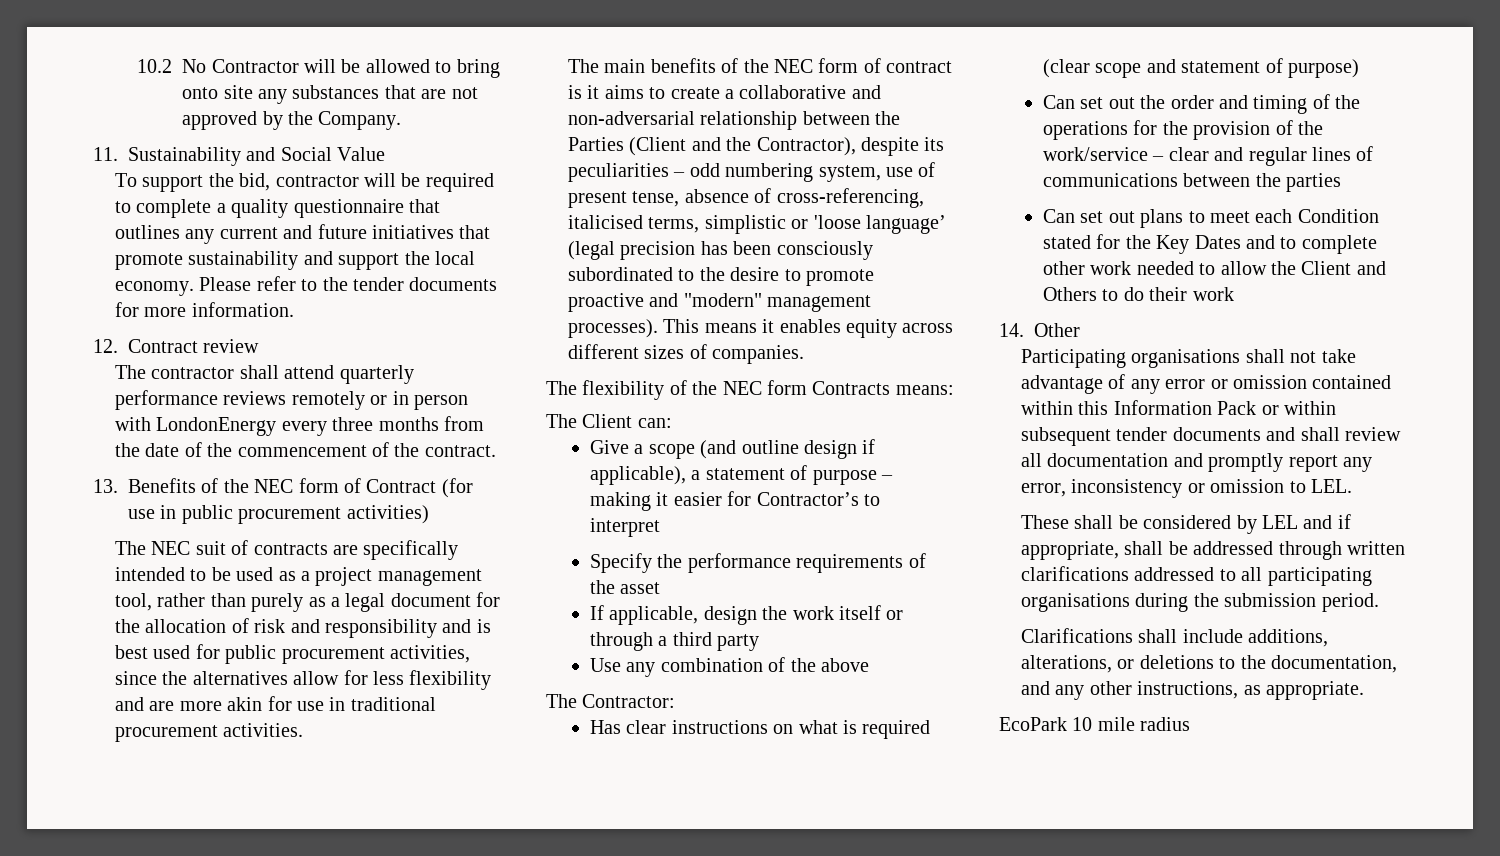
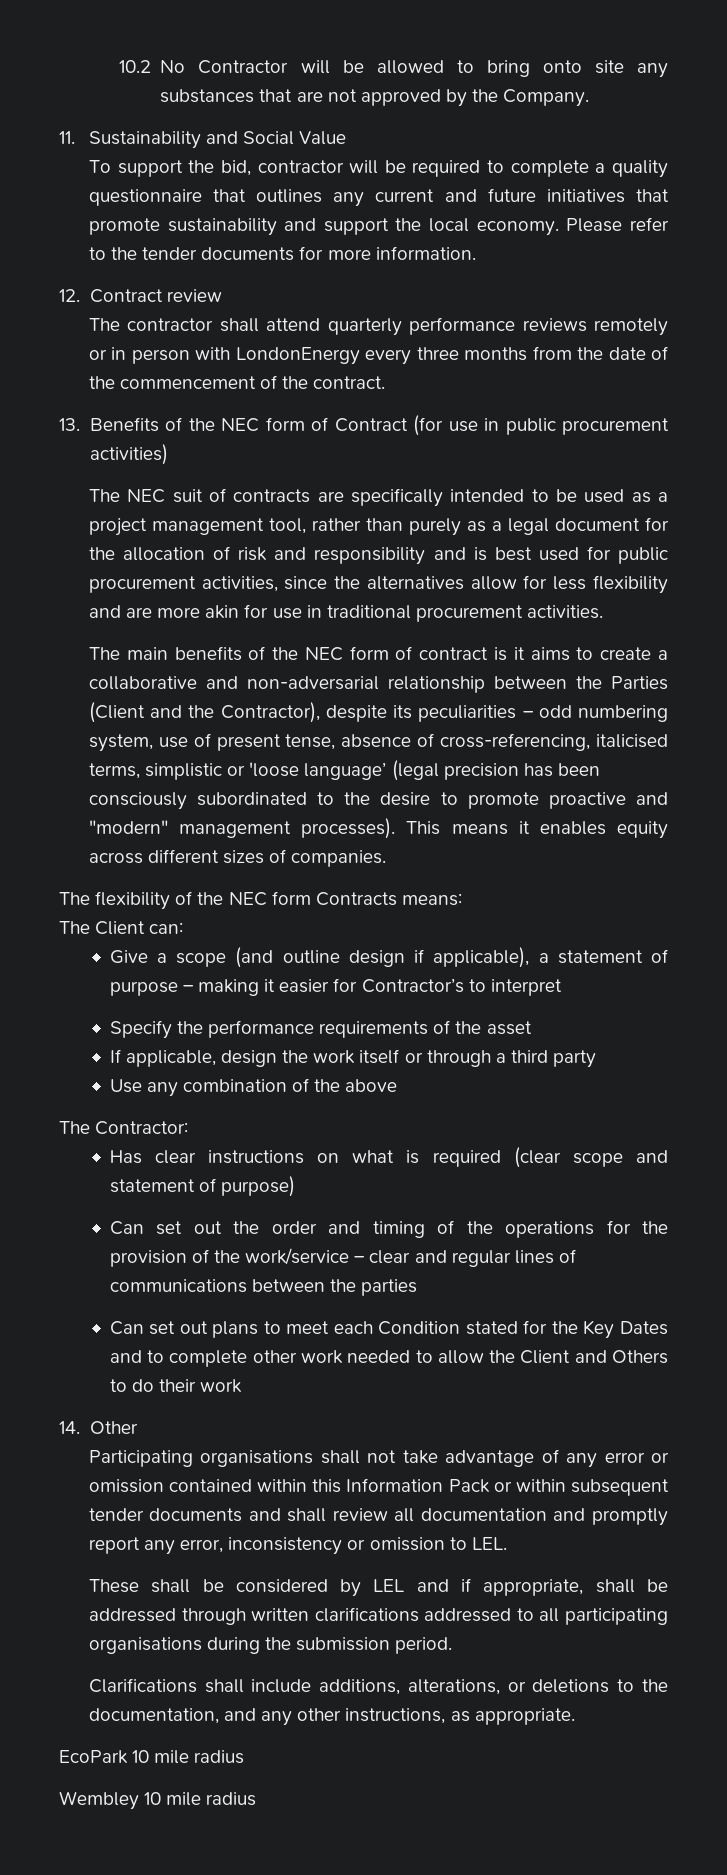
+ Wembley 10 mile radius

